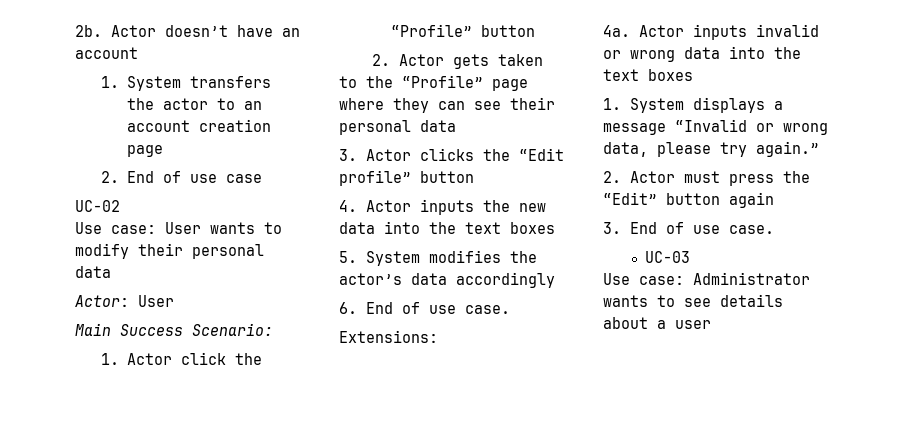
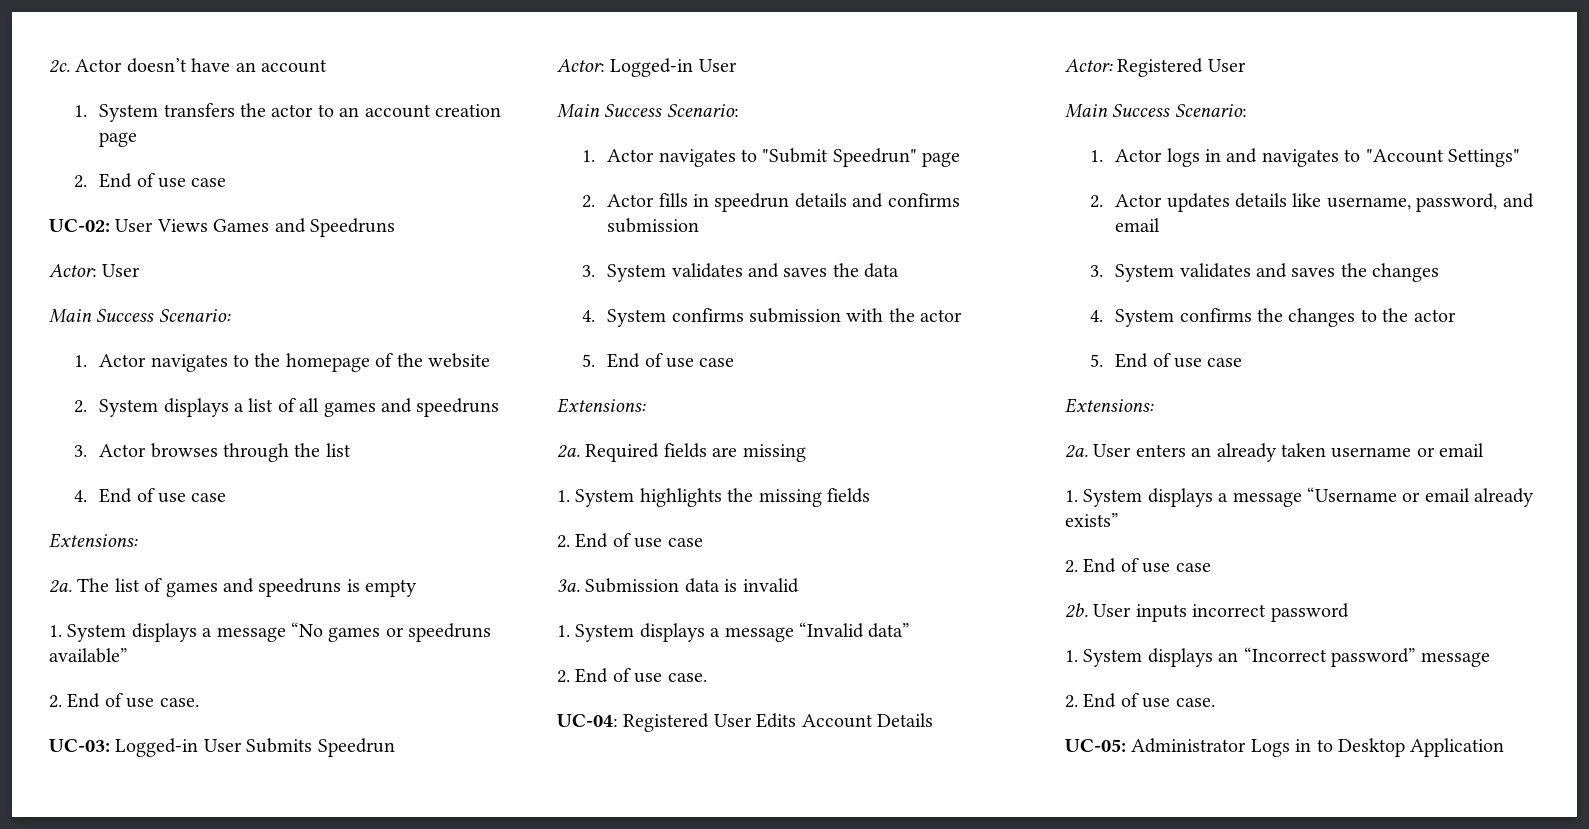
- 2b.
+ 2c.
- UC-02
- Use case: User wants to modify their personal data
+ UC-02: User Views Games and Speedruns
- 1. Actor click the “Profile” button
- 2. Actor gets taken to the “Profile” page where they can see their personal data
- 3. Actor clicks the “Edit profile” button
- 4. Actor inputs the new data into the text boxes
- 5. System modifies the actor’s data accordingly
- 6. End of use case.
+ 1. Actor navigates to the homepage of the website
+ 2. System displays a list of all games and speedruns
+ 3. Actor browses through the list
+ 4. End of use case
  Extensions:
- 4a. Actor inputs invalid or wrong data into the text boxes
+ 2a. The list of games and speedruns is empty
+ 1. System displays a message “No games or speedruns available”
+ 2. End of use case.
+ UC-03: Logged-in User Submits Speedrun
+ Actor: Logged-in User
+ Main Success Scenario:
+ 1. Actor navigates to "Submit Speedrun" page
+ 2. Actor fills in speedrun details and confirms submission
+ 3. System validates and saves the data
+ 4. System confirms submission with the actor
+ 5. End of use case
+ Extensions:
+ 2a. Required fields are missing
+ 1. System highlights the missing fields
+ 2. End of use case
+ 3a. Submission data is invalid
- 1. System displays a message “Invalid or wrong data, please try again.”
- 2. Actor must press the “Edit” button again
- 3. End of use case.
- UC-03
- Use case: Administrator wants to see details about a user
+ 1. System displays a message “Invalid data”
+ 2. End of use case.
+ UC-04: Registered User Edits Account Details
+ Actor: Registered User
+ Main Success Scenario:
+ 1. Actor logs in and navigates to "Account Settings"
+ 2. Actor updates details like username, password, and email
+ 3. System validates and saves the changes
+ 4. System confirms the changes to the actor
+ 5. End of use case
+ Extensions:
+ 2a. User enters an already taken username or email
+ 1. System displays a message “Username or email already exists”
+ 2. End of use case
+ 2b. User inputs incorrect password
+ 1. System displays an “Incorrect password” message
+ 2. End of use case.
+ UC-05: Administrator Logs in to Desktop Application

